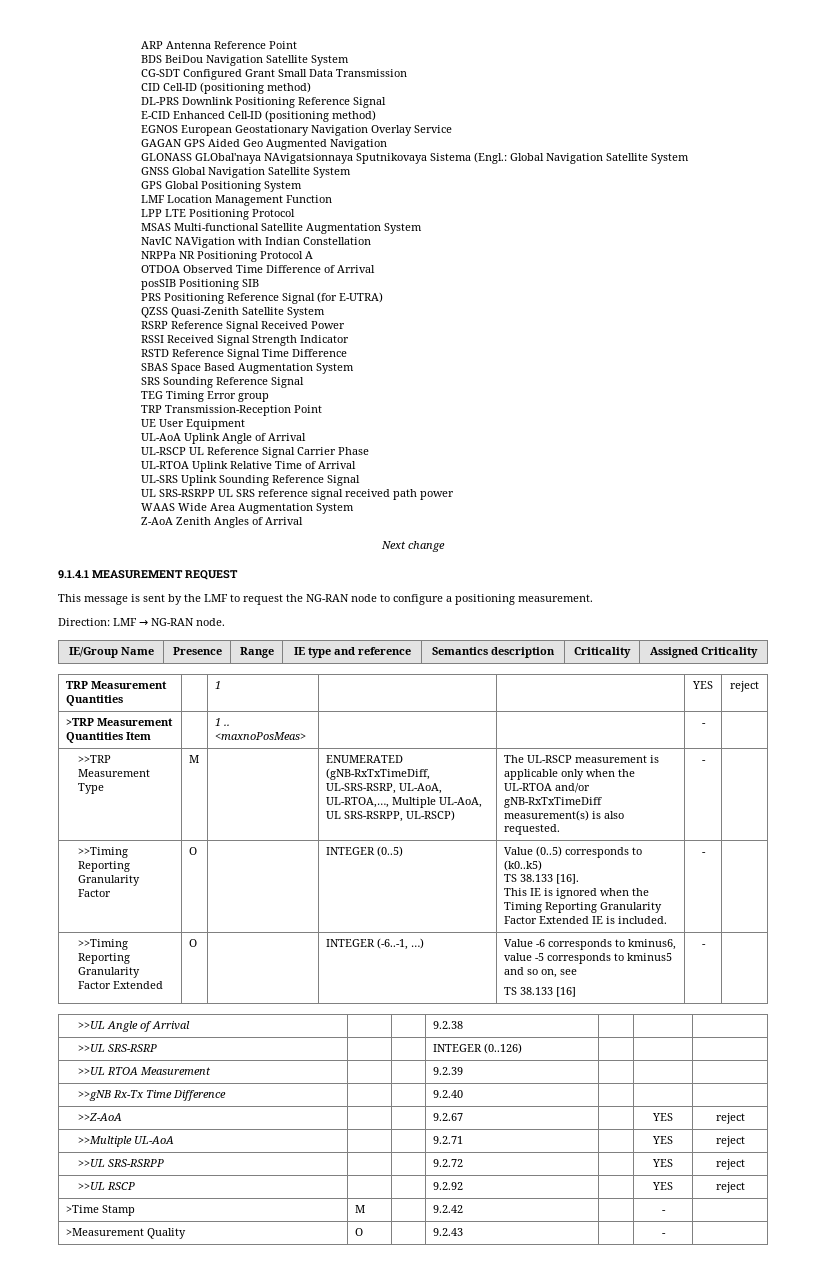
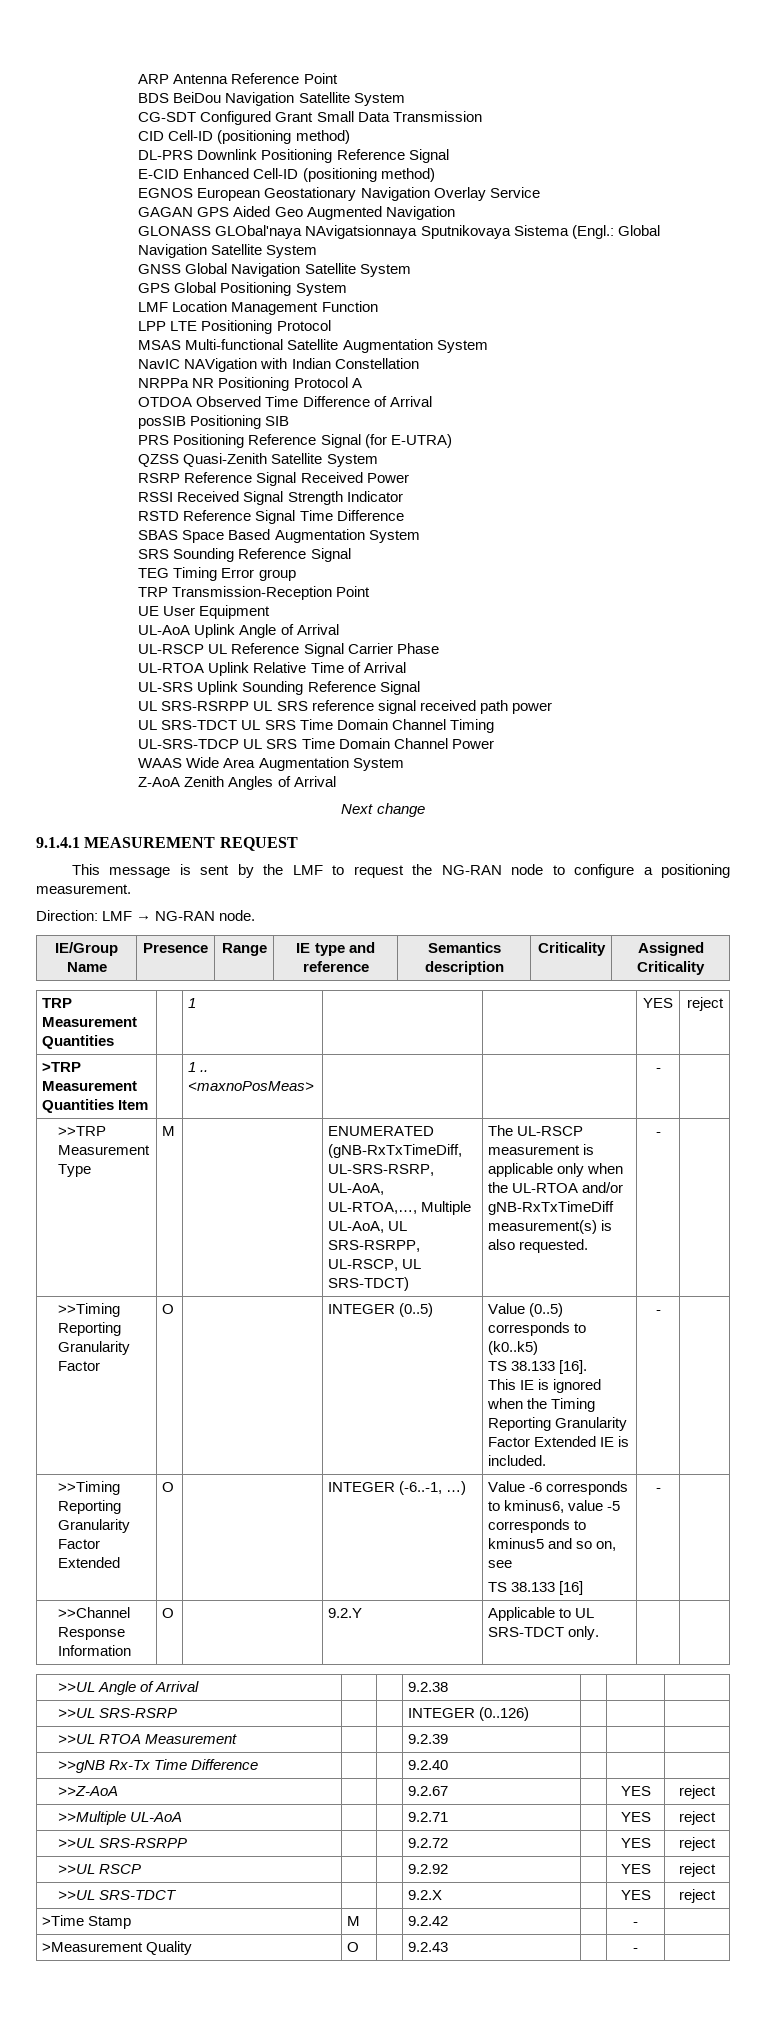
+ UL SRS-TDCT UL SRS Time Domain Channel Timing
+ UL-SRS-TDCP UL SRS Time Domain Channel Power
- >>TRP Measurement Type | M | | ENUMERATED (gNB-RxTxTimeDiff, UL-SRS-RSRP, UL-AoA, UL-RTOA,…, Multiple UL-AoA, UL SRS-RSRPP, UL-RSCP) | The UL-RSCP measurement is applicable only when the UL-RTOA and/or gNB-RxTxTimeDiff measurement(s) is also requested. | - |
+ >>TRP Measurement Type | M | | ENUMERATED (gNB-RxTxTimeDiff, UL-SRS-RSRP, UL-AoA, UL-RTOA,…, Multiple UL-AoA, UL SRS-RSRPP, UL-RSCP, UL SRS-TDCT) | The UL-RSCP measurement is applicable only when the UL-RTOA and/or gNB-RxTxTimeDiff measurement(s) is also requested. | - |
+ >>Channel Response Information | O | | 9.2.Y | Applicable to UL SRS-TDCT only. | |
+ >>UL SRS-TDCT | | | 9.2.X | | YES | reject

